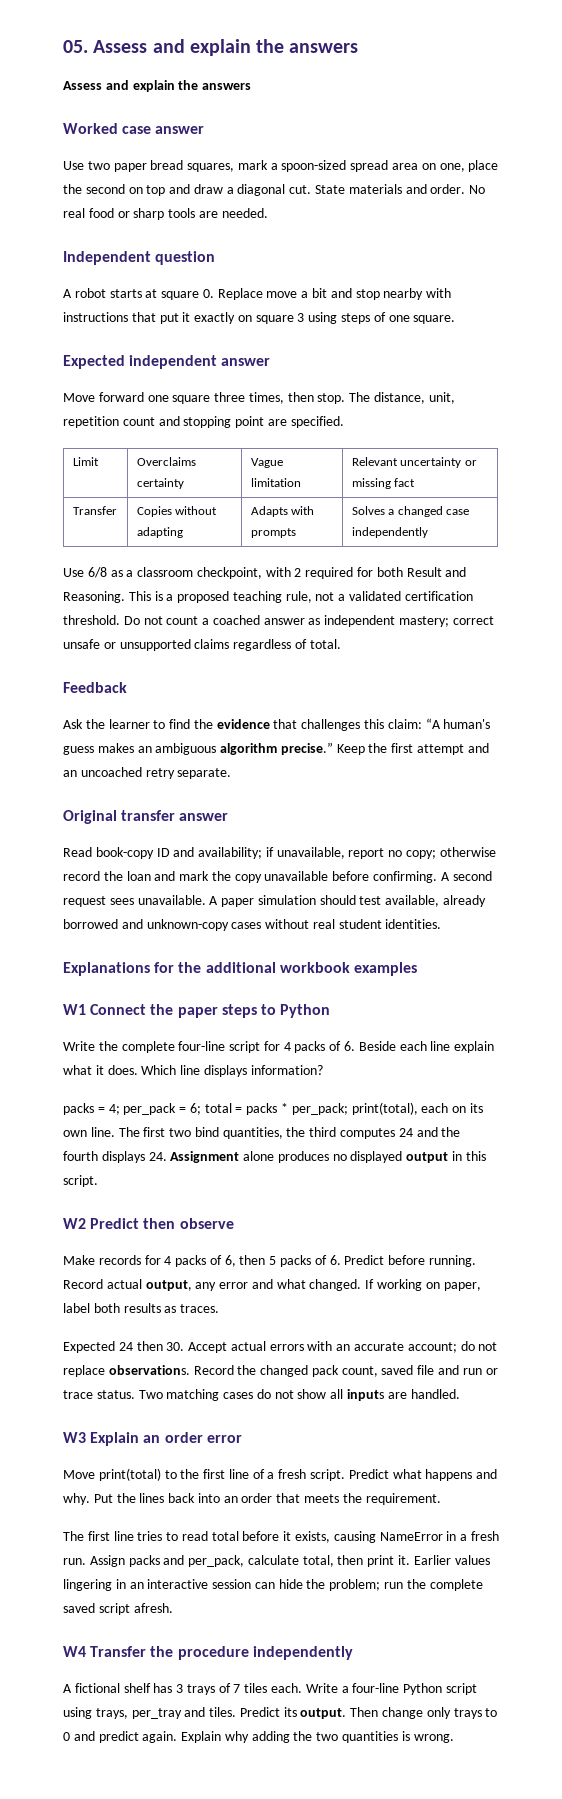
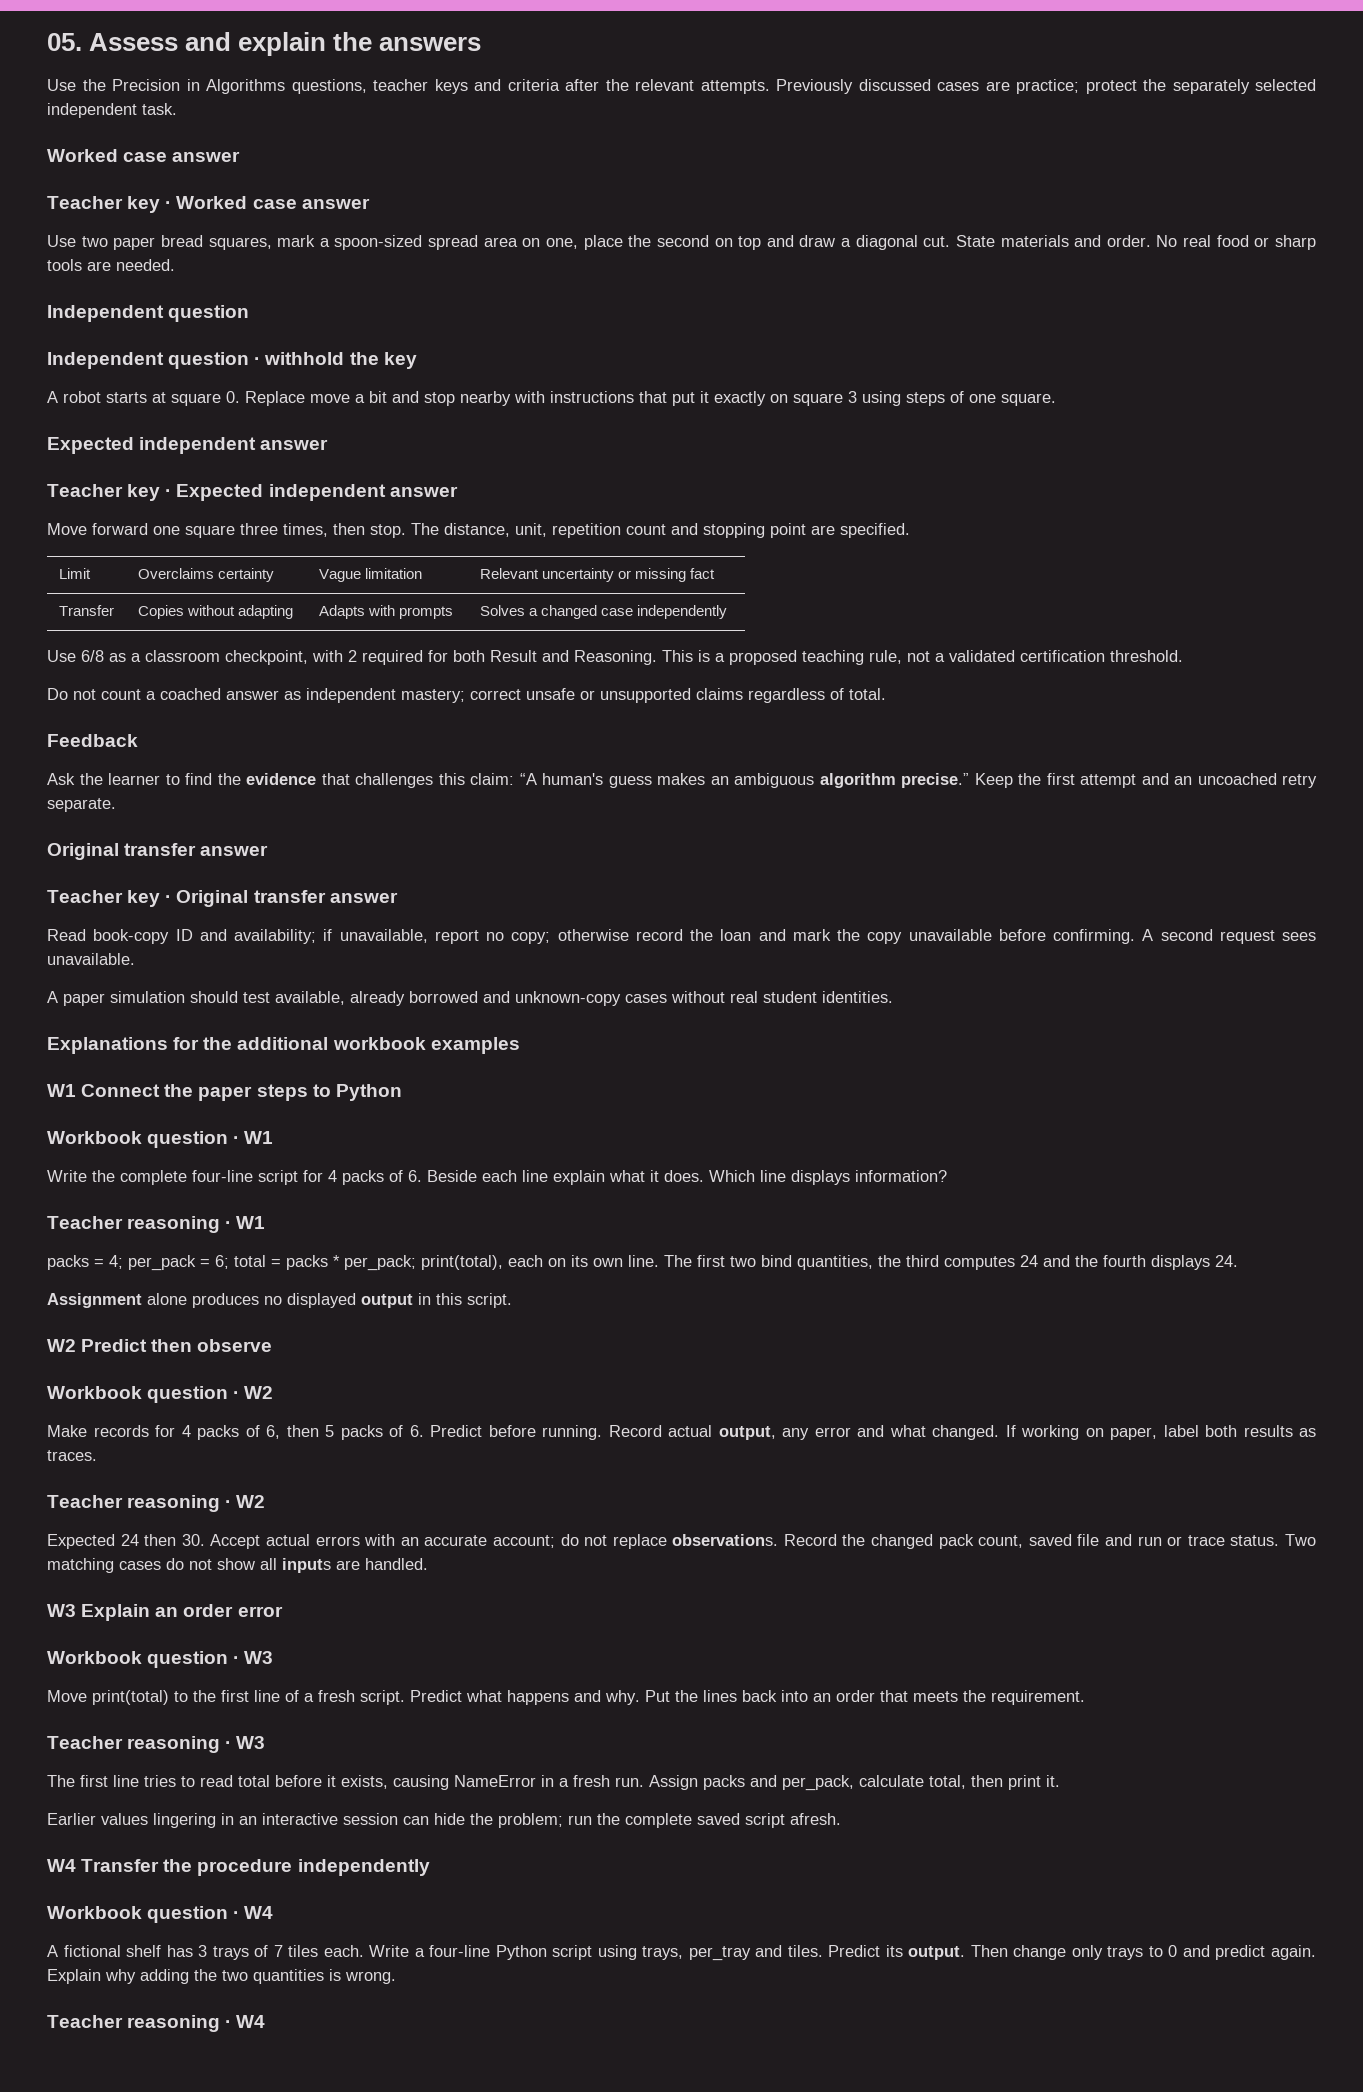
  05. Assess and explain the answers
- Assess and explain the answers
+ Use the Precision in Algorithms questions, teacher keys and criteria after the relevant attempts. Previously discussed cases are practice; protect the separately selected independent task.
  Worked case answer
+ Teacher key · Worked case answer
+ Independent question · withhold the key
+ Teacher key · Expected independent answer
- This is a proposed teaching rule, not a validated certification threshold. Do not count a coached answer as independent mastery; correct unsafe or unsupported claims regardless of total.
+ This is a proposed teaching rule, not a validated certification threshold.
+ Do not count a coached answer as independent mastery; correct unsafe or unsupported claims regardless of total.
+ Teacher key · Original transfer answer
- A second request sees unavailable. A paper simulation should test available, already borrowed and unknown-copy cases without real student identities.
+ A second request sees unavailable.
+ A paper simulation should test available, already borrowed and unknown-copy cases without real student identities.
+ Workbook question · W1
+ Teacher reasoning · W1
- The first two bind quantities, the third computes 24 and the fourth displays 24. Assignment alone produces no displayed output in this script.
+ The first two bind quantities, the third computes 24 and the fourth displays 24.
+ Assignment alone produces no displayed output in this script.
+ Workbook question · W2
+ Teacher reasoning · W2
+ Workbook question · W3
+ Teacher reasoning · W3
- Assign packs and per_pack, calculate total, then print it. Earlier values lingering in an interactive session can hide the problem; run the complete saved script afresh.
+ Assign packs and per_pack, calculate total, then print it.
+ Earlier values lingering in an interactive session can hide the problem; run the complete saved script afresh.
+ Workbook question · W4
+ Teacher reasoning · W4

